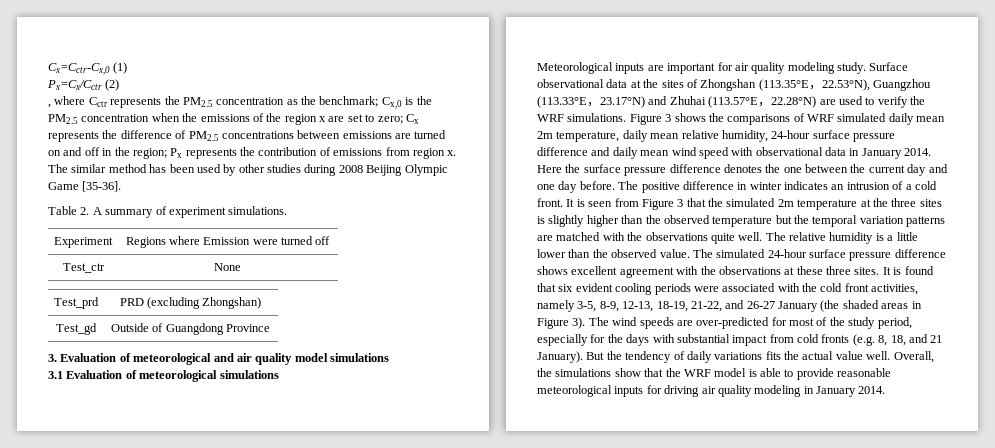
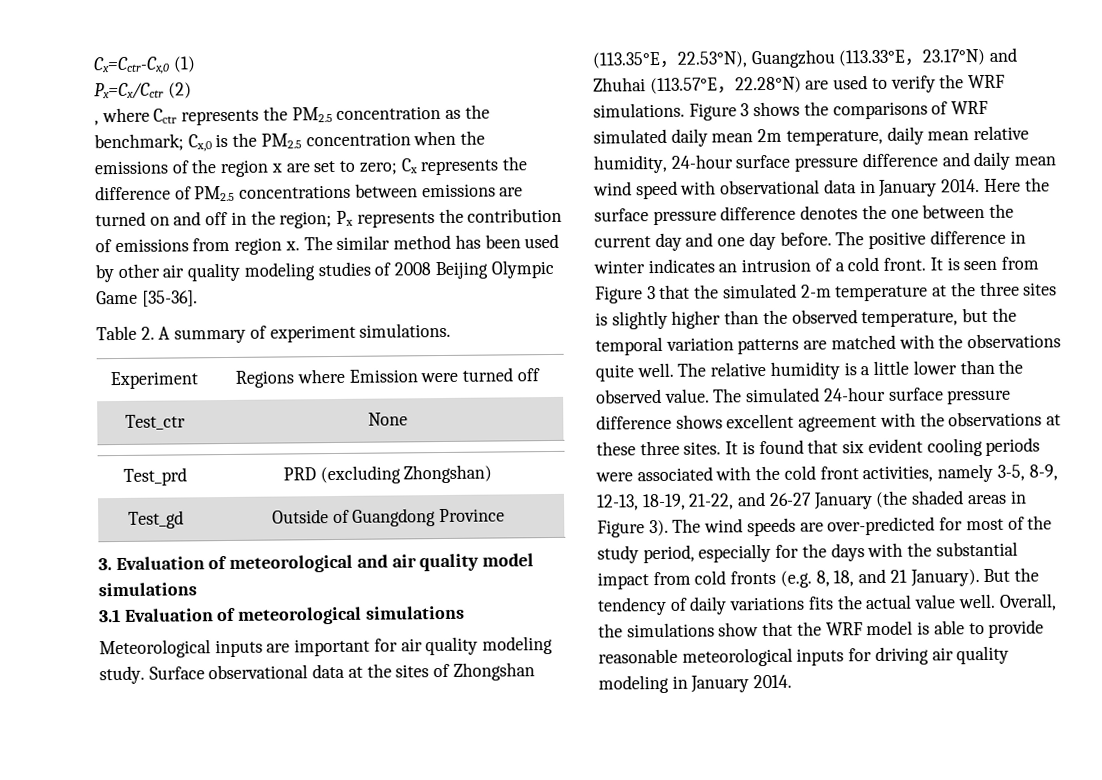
- The similar method has been used by other studies during 2008 Beijing Olympic Game [35-36].
+ The similar method has been used by other air quality modeling studies of 2008 Beijing Olympic Game [35-36].
- It is seen from Figure 3 that the simulated 2m temperature at the three sites is slightly higher than the observed temperature but the temporal variation patterns are matched with the observations quite well.
+ It is seen from Figure 3 that the simulated 2-m temperature at the three sites is slightly higher than the observed temperature, but the temporal variation patterns are matched with the observations quite well.
- The wind speeds are over-predicted for most of the study period, especially for the days with substantial impact from cold fronts (e.g. 8, 18, and 21 January).
+ The wind speeds are over-predicted for most of the study period, especially for the days with the substantial impact from cold fronts (e.g. 8, 18, and 21 January).

